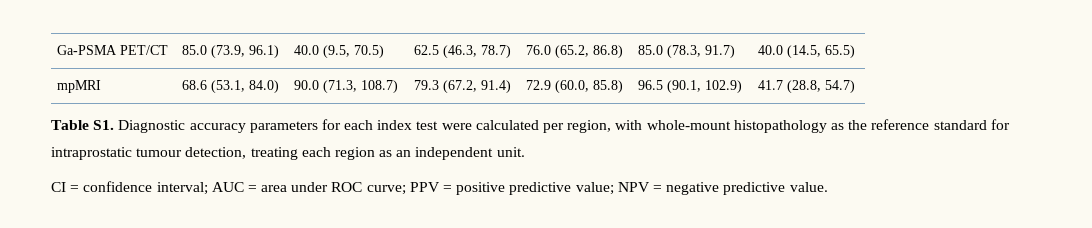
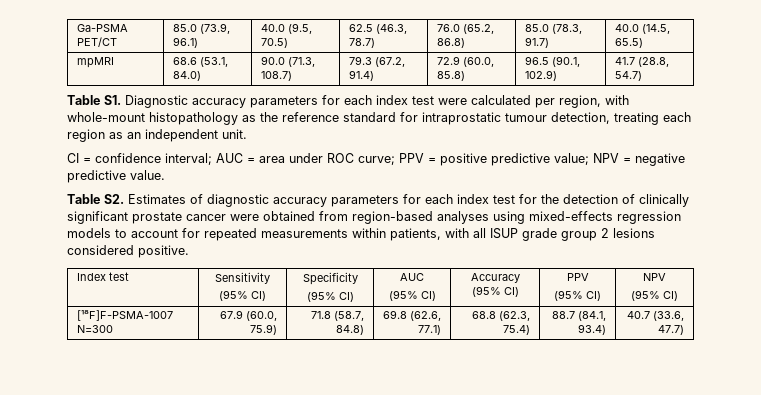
+ Table S2. Estimates of diagnostic accuracy parameters for each index test for the detection of clinically significant prostate cancer were obtained from region-based analyses using mixed-effects regression models to account for repeated measurements within patients, with all ISUP grade group 2 lesions considered positive.
+ Index test | Sensitivity
+ (95% CI) | Specificity
+ (95% CI) | AUC
+ (95% CI) | Accuracy (95% CI) | PPV
+ (95% CI) | NPV
+ (95% CI)
+ [¹⁸F]F-PSMA-1007 N=300 | 67.9 (60.0, 75.9) | 71.8 (58.7, 84.8) | 69.8 (62.6, 77.1) | 68.8 (62.3, 75.4) | 88.7 (84.1, 93.4) | 40.7 (33.6, 47.7)

